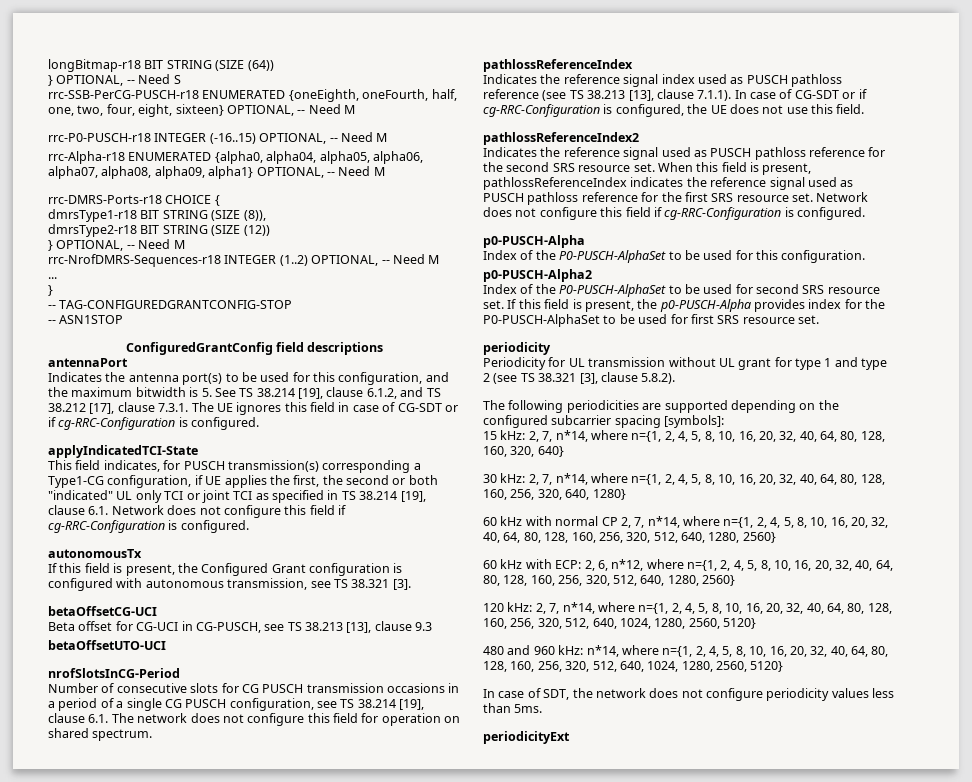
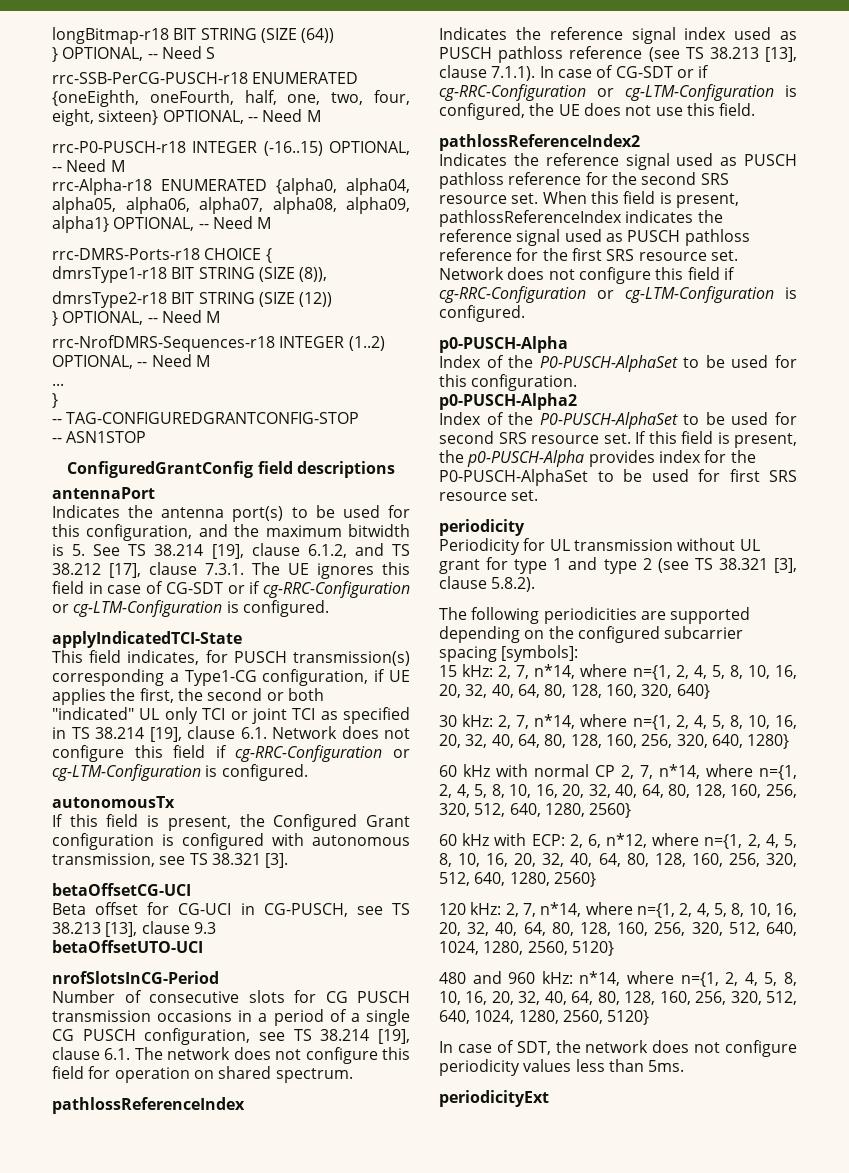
- Indicates the antenna port(s) to be used for this configuration, and the maximum bitwidth is 5. See TS 38.214 [19], clause 6.1.2, and TS 38.212 [17], clause 7.3.1. The UE ignores this field in case of CG-SDT or if cg-RRC-Configuration is configured.
+ Indicates the antenna port(s) to be used for this configuration, and the maximum bitwidth is 5. See TS 38.214 [19], clause 6.1.2, and TS 38.212 [17], clause 7.3.1. The UE ignores this field in case of CG-SDT or if cg-RRC-Configuration or cg-LTM-Configuration is configured.
- This field indicates, for PUSCH transmission(s) corresponding a Type1-CG configuration, if UE applies the first, the second or both "indicated" UL only TCI or joint TCI as specified in TS 38.214 [19], clause 6.1. Network does not configure this field if cg-RRC-Configuration is configured.
+ This field indicates, for PUSCH transmission(s) corresponding a Type1-CG configuration, if UE applies the first, the second or both "indicated" UL only TCI or joint TCI as specified in TS 38.214 [19], clause 6.1. Network does not configure this field if cg-RRC-Configuration or cg-LTM-Configuration is configured.
- Indicates the reference signal index used as PUSCH pathloss reference (see TS 38.213 [13], clause 7.1.1). In case of CG-SDT or if cg-RRC-Configuration is configured, the UE does not use this field.
+ Indicates the reference signal index used as PUSCH pathloss reference (see TS 38.213 [13], clause 7.1.1). In case of CG-SDT or if cg-RRC-Configuration or cg-LTM-Configuration is configured, the UE does not use this field.
- When this field is present, pathlossReferenceIndex indicates the reference signal used as PUSCH pathloss reference for the first SRS resource set. Network does not configure this field if cg-RRC-Configuration is configured.
+ When this field is present, pathlossReferenceIndex indicates the reference signal used as PUSCH pathloss reference for the first SRS resource set. Network does not configure this field if cg-RRC-Configuration or cg-LTM-Configuration is configured.

